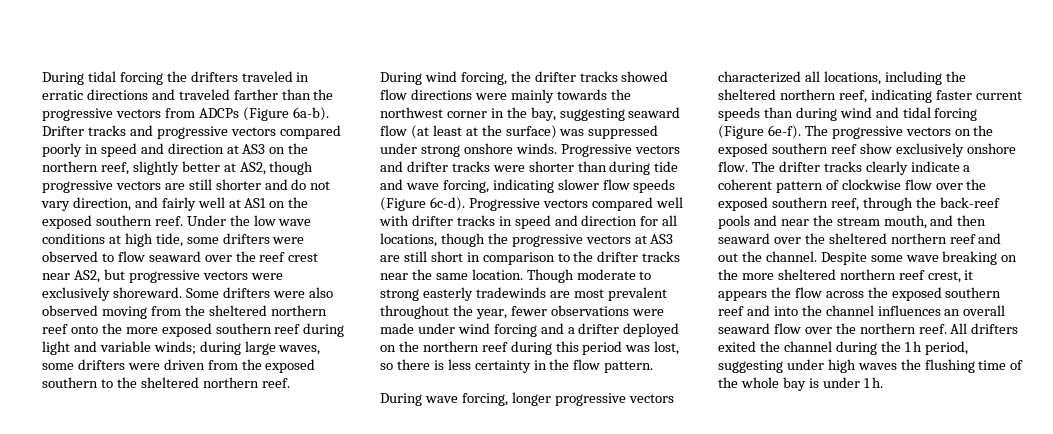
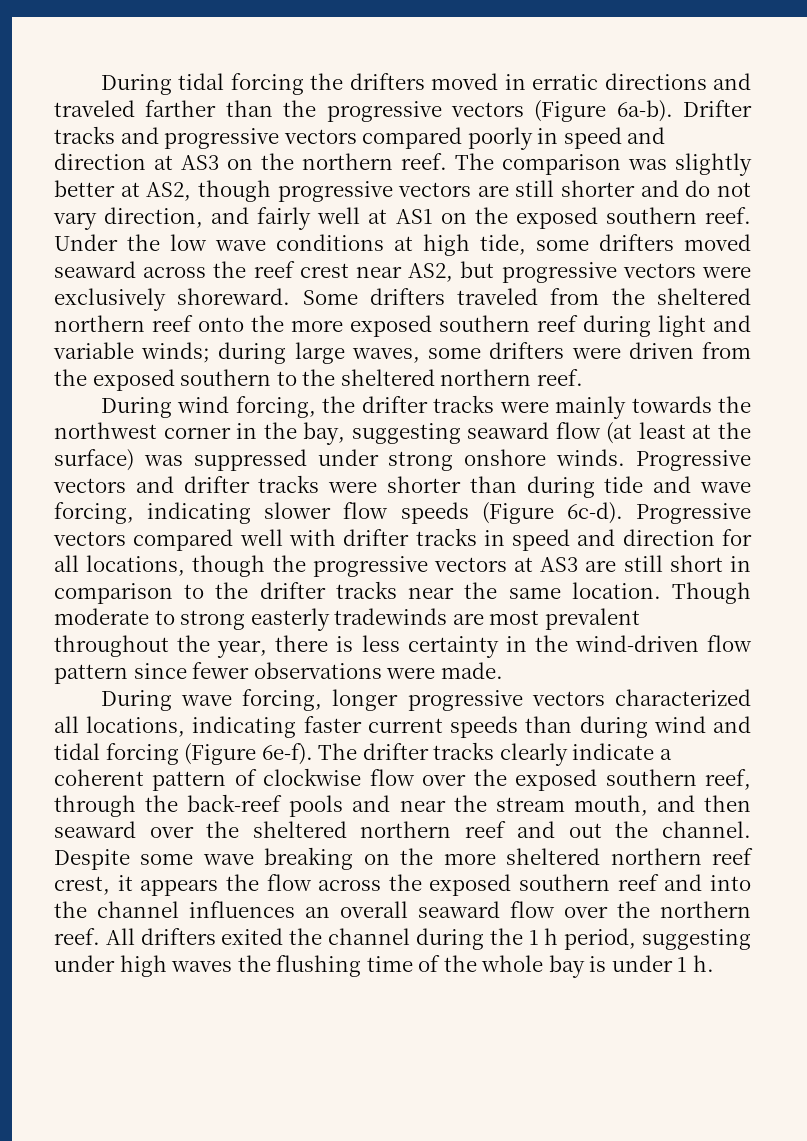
- During tidal forcing the drifters traveled in erratic directions and traveled farther than the progressive vectors from ADCPs (Figure 6a-b).
+ During tidal forcing the drifters moved in erratic directions and traveled farther than the progressive vectors (Figure 6a-b).
- Drifter tracks and progressive vectors compared poorly in speed and direction at AS3 on the northern reef, slightly better at AS2, though progressive vectors are still shorter and do not vary direction, and fairly well at AS1 on the exposed southern reef.
+ Drifter tracks and progressive vectors compared poorly in speed and direction at AS3 on the northern reef. The comparison was slightly better at AS2, though progressive vectors are still shorter and do not vary direction, and fairly well at AS1 on the exposed southern reef.
- Under the low wave conditions at high tide, some drifters were observed to flow seaward over the reef crest near AS2, but progressive vectors were exclusively shoreward.
+ Under the low wave conditions at high tide, some drifters moved seaward across the reef crest near AS2, but progressive vectors were exclusively shoreward.
- Some drifters were also observed moving from the sheltered northern reef onto the more exposed southern reef during light and variable winds; during large waves, some drifters were driven from the exposed southern to the sheltered northern reef.
+ Some drifters traveled from the sheltered northern reef onto the more exposed southern reef during light and variable winds; during large waves, some drifters were driven from the exposed southern to the sheltered northern reef.
- During wind forcing, the drifter tracks showed flow directions were mainly towards the northwest corner in the bay, suggesting seaward flow (at least at the surface) was suppressed under strong onshore winds.
+ During wind forcing, the drifter tracks were mainly towards the northwest corner in the bay, suggesting seaward flow (at least at the surface) was suppressed under strong onshore winds.
- Though moderate to strong easterly tradewinds are most prevalent throughout the year, fewer observations were made under wind forcing and a drifter deployed on the northern reef during this period was lost, so there is less certainty in the flow pattern.
+ Though moderate to strong easterly tradewinds are most prevalent throughout the year, there is less certainty in the wind-driven flow pattern since fewer observations were made.
- During wave forcing, longer progressive vectors characterized all locations, including the sheltered northern reef, indicating faster current speeds than during wind and tidal forcing (Figure 6e-f).
+ During wave forcing, longer progressive vectors characterized all locations, indicating faster current speeds than during wind and tidal forcing (Figure 6e-f).
- The progressive vectors on the exposed southern reef show exclusively onshore flow. The drifter tracks clearly indicate a coherent pattern of clockwise flow over the exposed southern reef, through the back-reef pools and near the stream mouth, and then seaward over the sheltered northern reef and out the channel.
+ The drifter tracks clearly indicate a coherent pattern of clockwise flow over the exposed southern reef, through the back-reef pools and near the stream mouth, and then seaward over the sheltered northern reef and out the channel.

